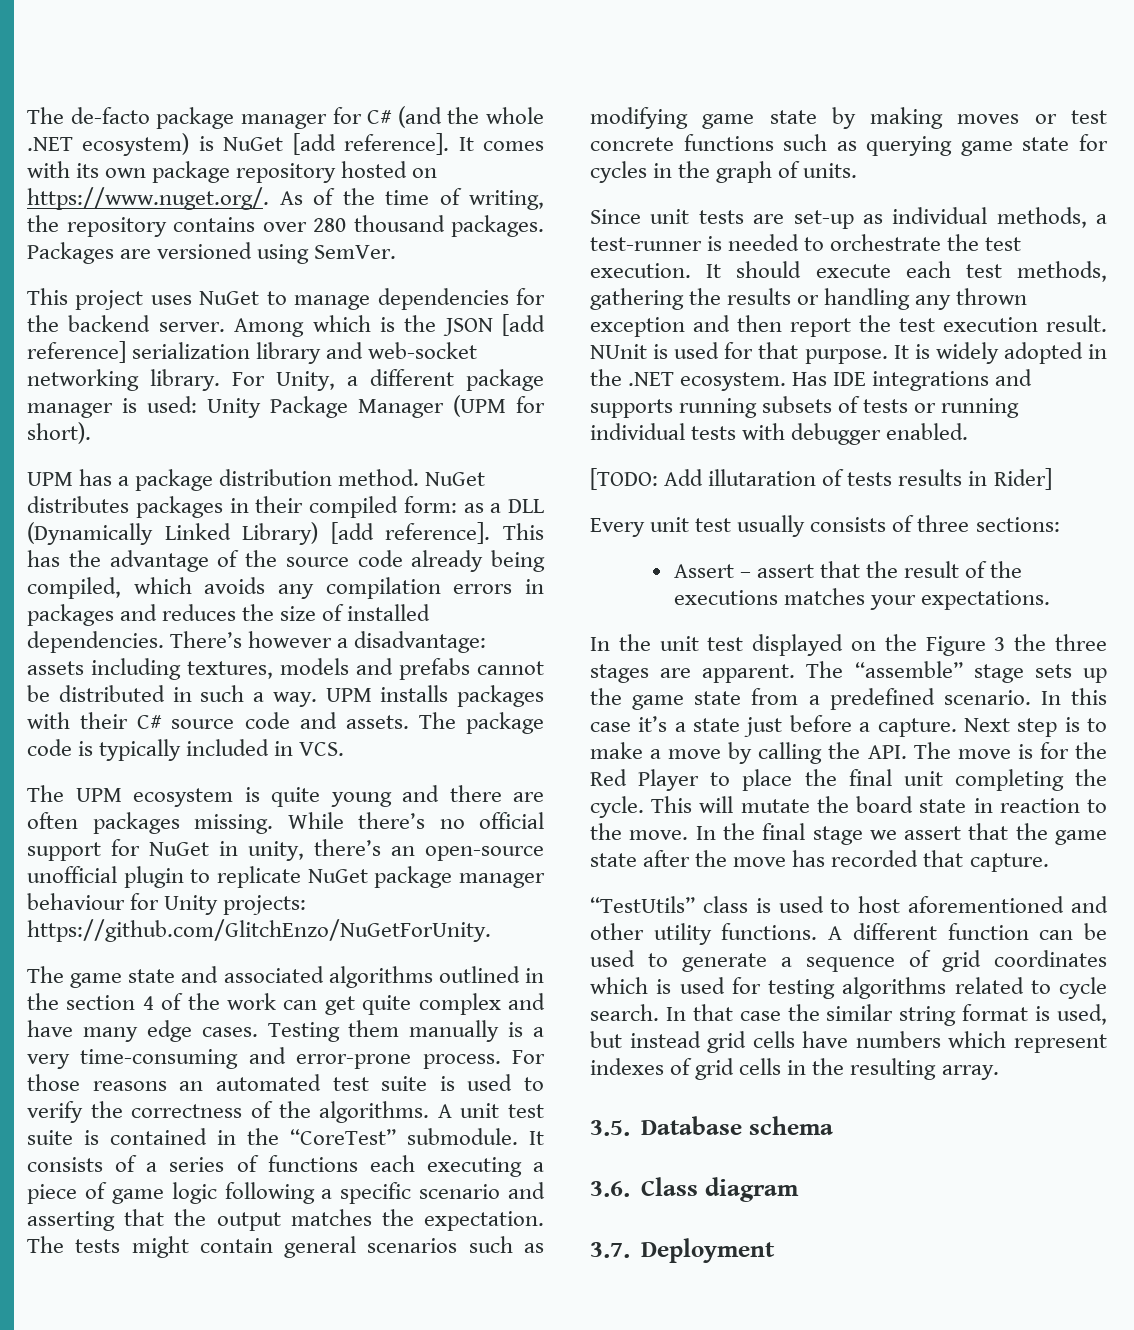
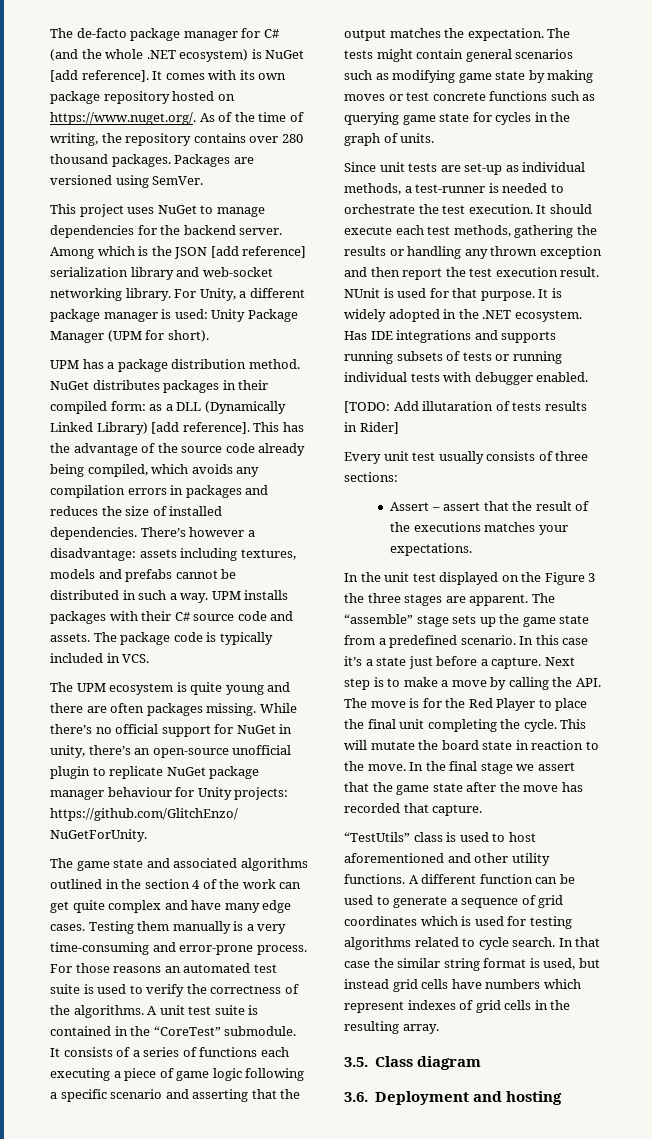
- 3.5. Database schema
- 3.6. Class diagram
+ 3.5. Class diagram
- 3.7. Deployment
+ 3.6. Deployment and hosting

